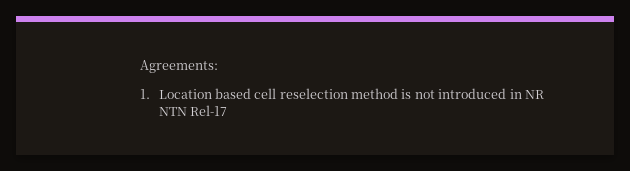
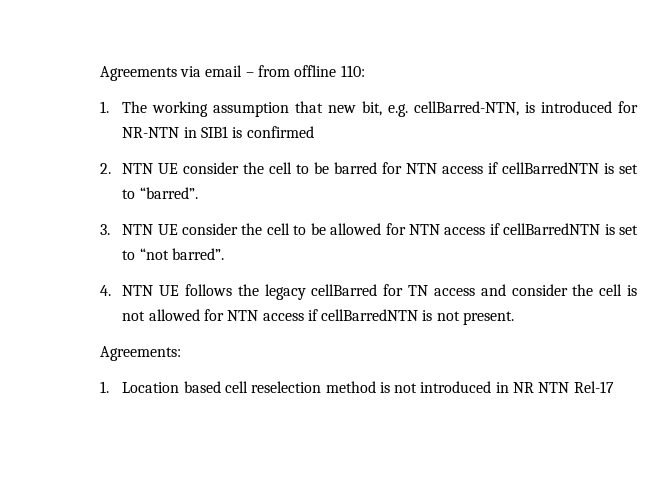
+ Agreements via email – from offline 110:
+ 1. The working assumption that new bit, e.g. cellBarred-NTN, is introduced for NR-NTN in SIB1 is confirmed
+ 2. NTN UE consider the cell to be barred for NTN access if cellBarredNTN is set to “barred”.
+ 3. NTN UE consider the cell to be allowed for NTN access if cellBarredNTN is set to “not barred”.
+ 4. NTN UE follows the legacy cellBarred for TN access and consider the cell is not allowed for NTN access if cellBarredNTN is not present.

